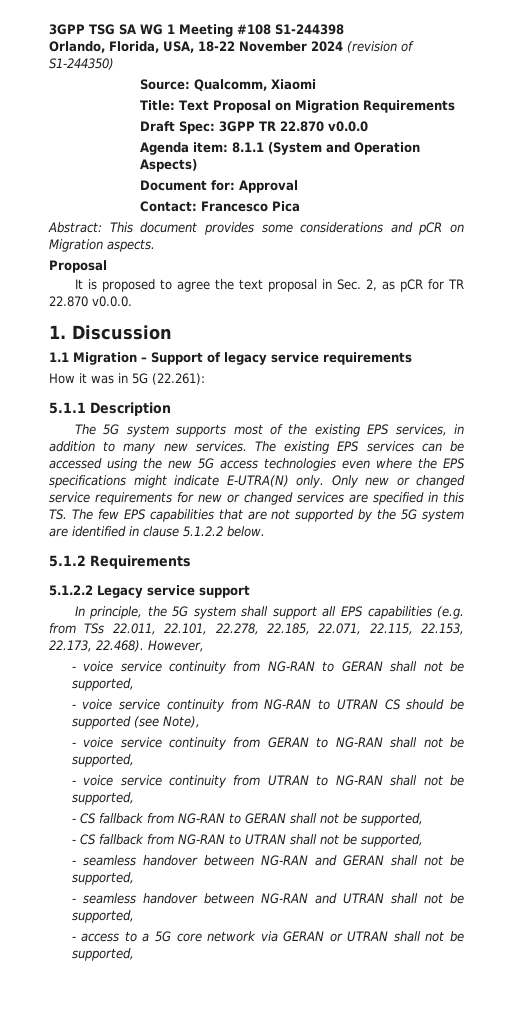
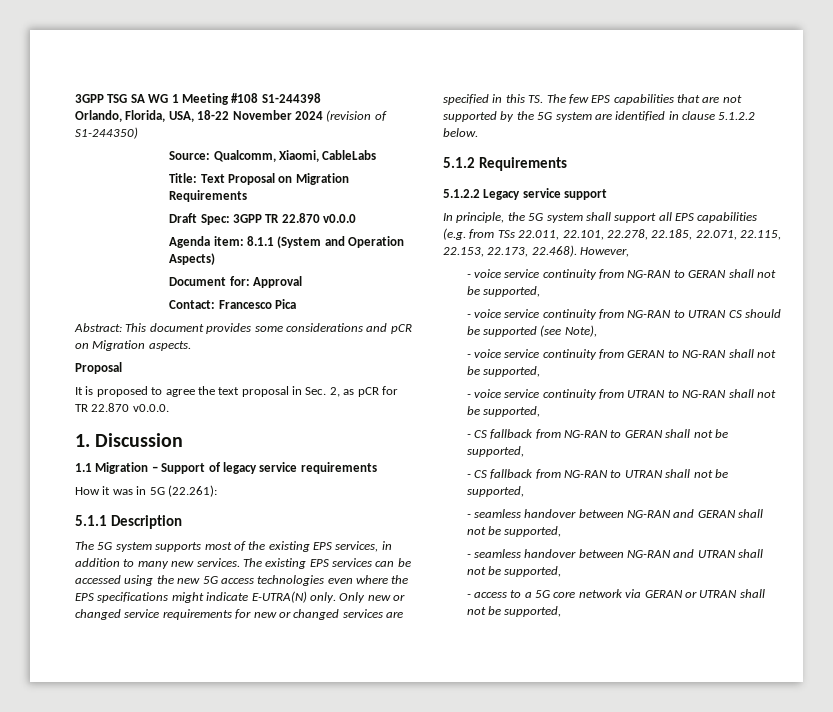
- Source: Qualcomm, Xiaomi
+ Source: Qualcomm, Xiaomi, CableLabs

